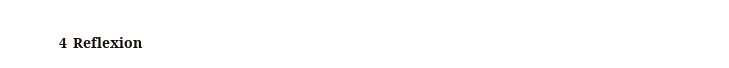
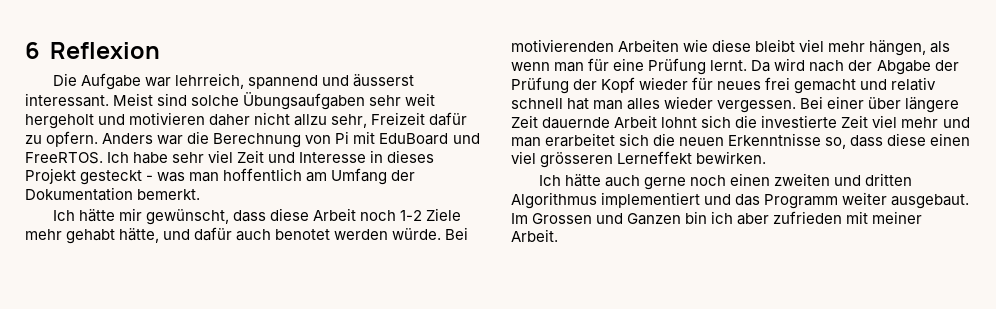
- 4 Reflexion
+ 6 Reflexion
+ Die Aufgabe war lehrreich, spannend und äusserst interessant. Meist sind solche Übungsaufgaben sehr weit hergeholt und motivieren daher nicht allzu sehr, Freizeit dafür zu opfern. Anders war die Berechnung von Pi mit EduBoard und FreeRTOS. Ich habe sehr viel Zeit und Interesse in dieses Projekt gesteckt - was man hoffentlich am Umfang der Dokumentation bemerkt.
+ Ich hätte mir gewünscht, dass diese Arbeit noch 1-2 Ziele mehr gehabt hätte, und dafür auch benotet werden würde. Bei motivierenden Arbeiten wie diese bleibt viel mehr hängen, als wenn man für eine Prüfung lernt. Da wird nach der Abgabe der Prüfung der Kopf wieder für neues frei gemacht und relativ schnell hat man alles wieder vergessen. Bei einer über längere Zeit dauernde Arbeit lohnt sich die investierte Zeit viel mehr und man erarbeitet sich die neuen Erkenntnisse so, dass diese einen viel grösseren Lerneffekt bewirken.
+ Ich hätte auch gerne noch einen zweiten und dritten Algorithmus implementiert und das Programm weiter ausgebaut. Im Grossen und Ganzen bin ich aber zufrieden mit meiner Arbeit.

